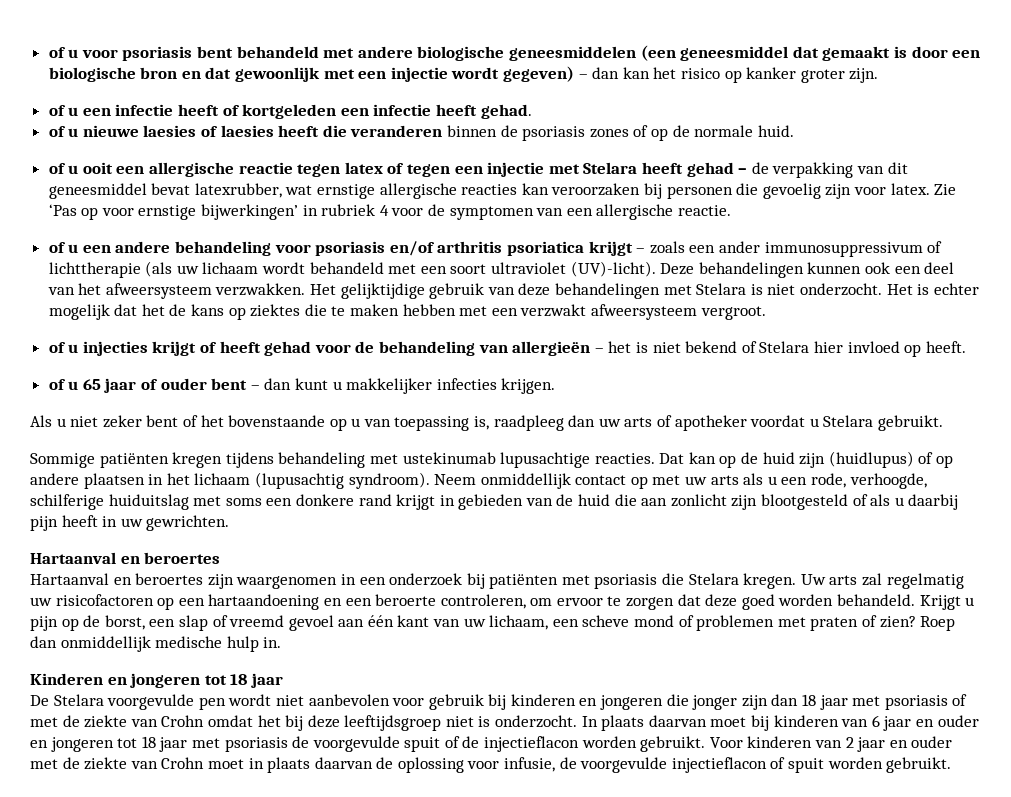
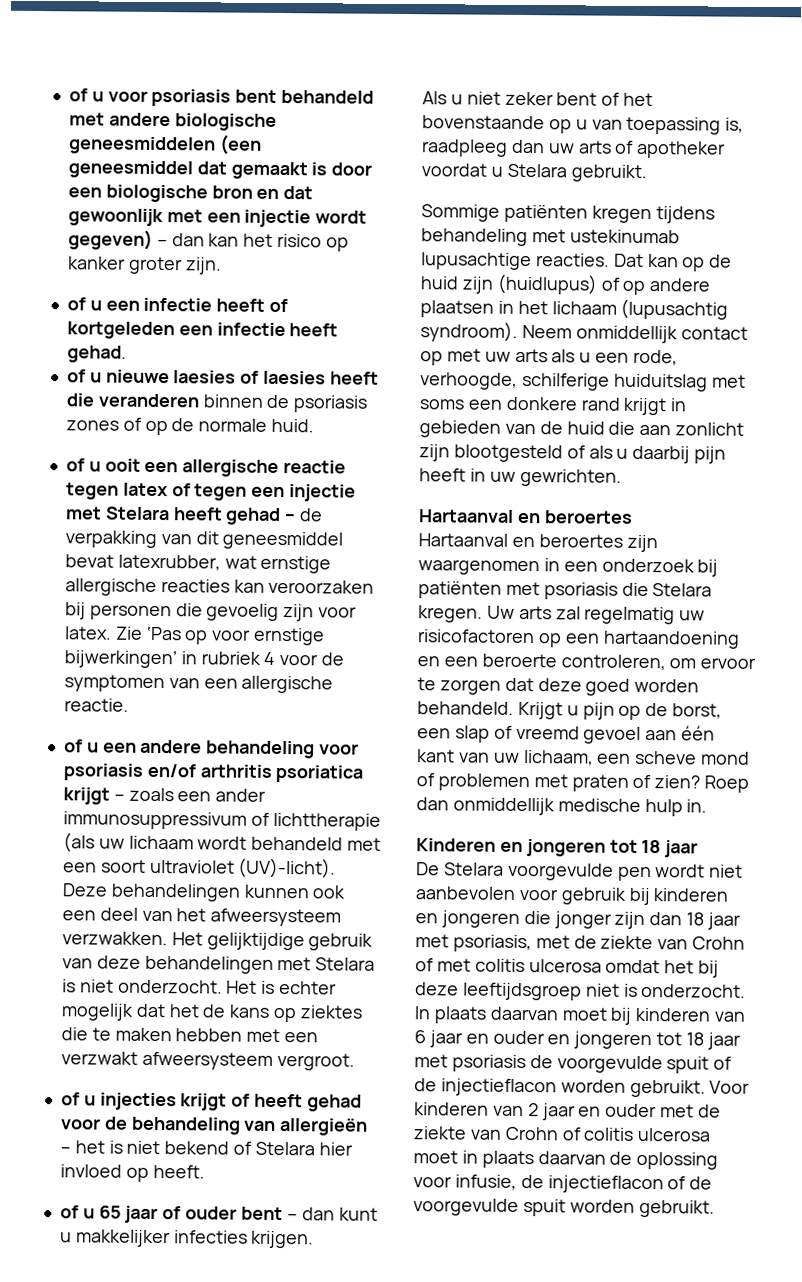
- De Stelara voorgevulde pen wordt niet aanbevolen voor gebruik bij kinderen en jongeren die jonger zijn dan 18 jaar met psoriasis of met de ziekte van Crohn omdat het bij deze leeftijdsgroep niet is onderzocht.
+ De Stelara voorgevulde pen wordt niet aanbevolen voor gebruik bij kinderen en jongeren die jonger zijn dan 18 jaar met psoriasis, met de ziekte van Crohn of met colitis ulcerosa omdat het bij deze leeftijdsgroep niet is onderzocht.
- Voor kinderen van 2 jaar en ouder met de ziekte van Crohn moet in plaats daarvan de oplossing voor infusie, de voorgevulde injectieflacon of spuit worden gebruikt.
+ Voor kinderen van 2 jaar en ouder met de ziekte van Crohn of colitis ulcerosa moet in plaats daarvan de oplossing voor infusie, de injectieflacon of de voorgevulde spuit worden gebruikt.

